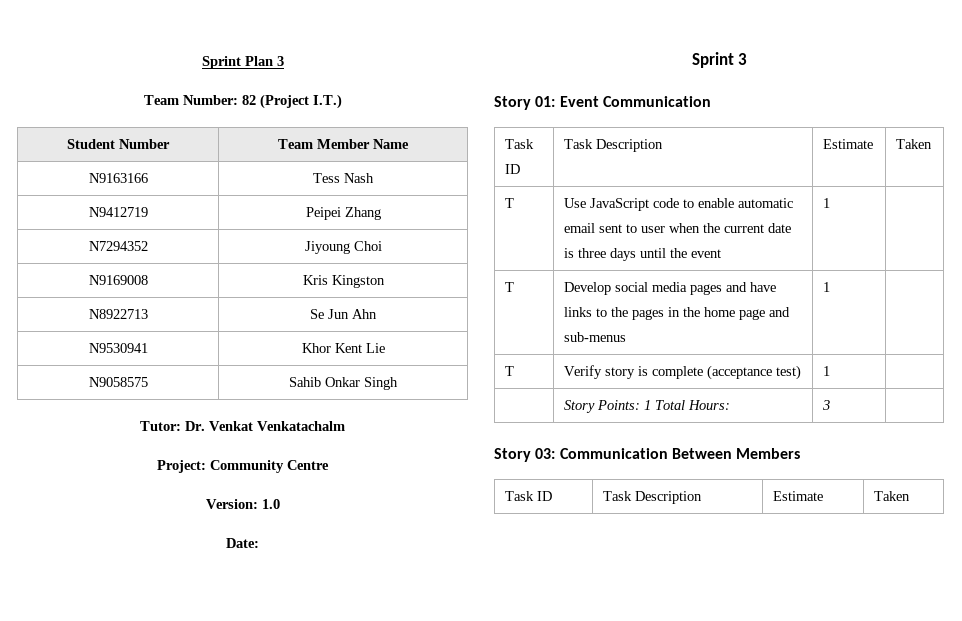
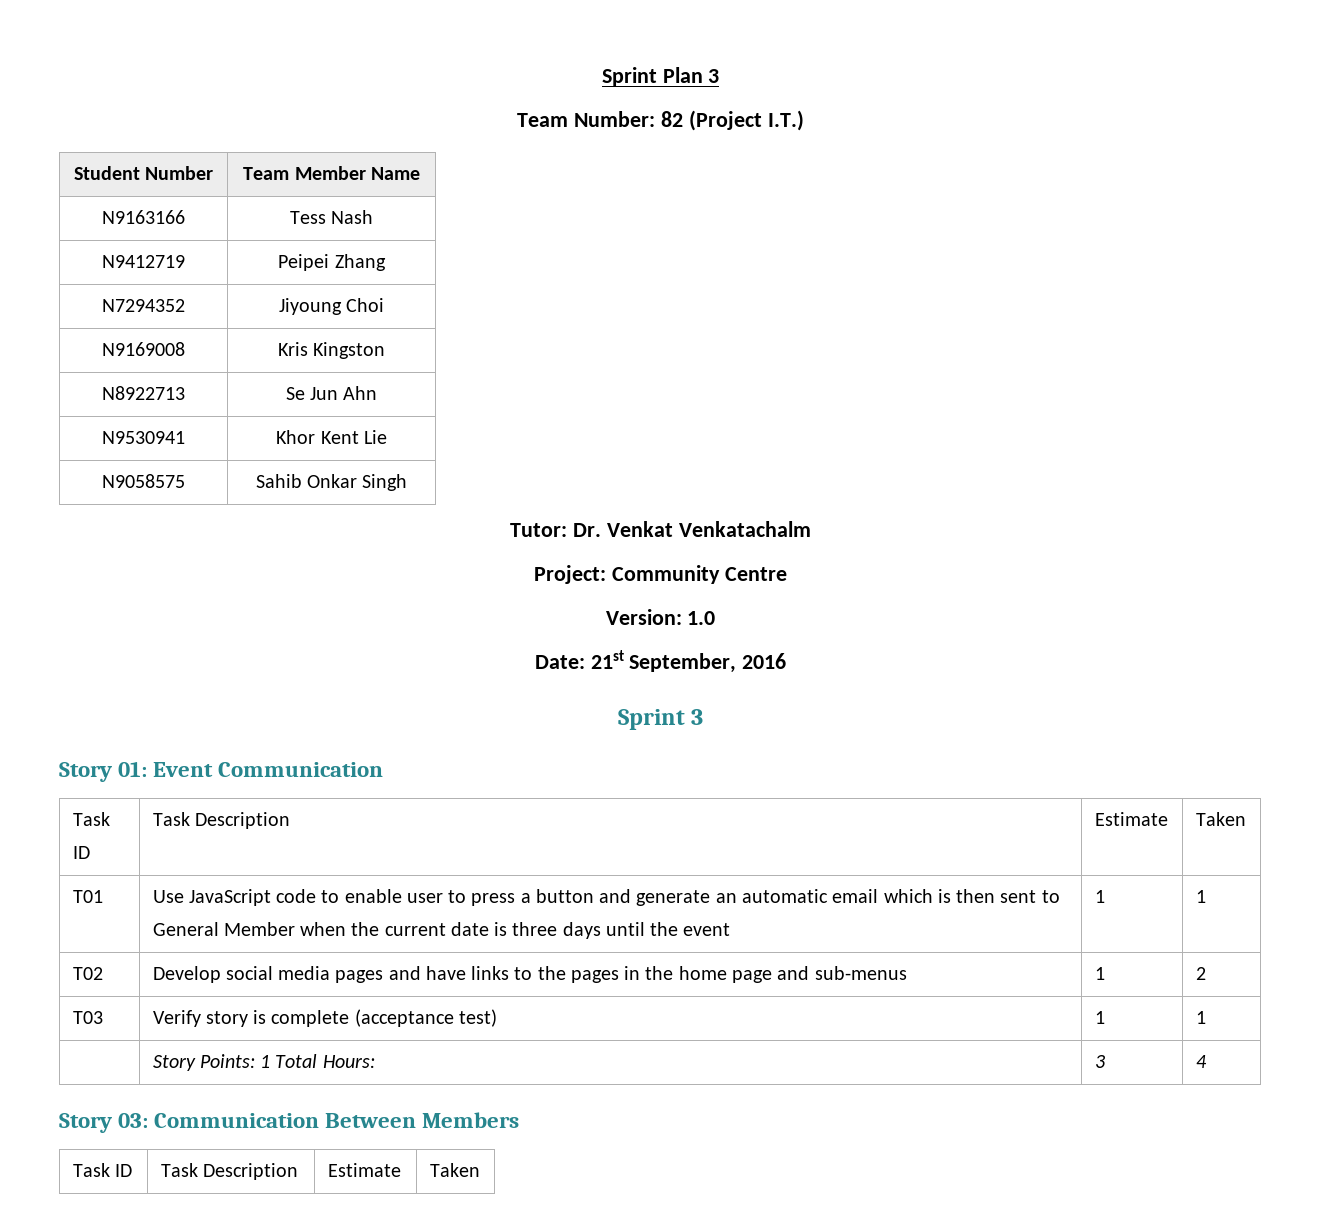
- Date:
+ Date: 21st September, 2016
- T | Use JavaScript code to enable automatic email sent to user when the current date is three days until the event | 1 |
- T | Develop social media pages and have links to the pages in the home page and sub-menus | 1 |
- T | Verify story is complete (acceptance test) | 1 |
+ T01 | Use JavaScript code to enable user to press a button and generate an automatic email which is then sent to General Member when the current date is three days until the event | 1 | 1
+ T02 | Develop social media pages and have links to the pages in the home page and sub-menus | 1 | 2
+ T03 | Verify story is complete (acceptance test) | 1 | 1
- | Story Points: 1 Total Hours: | 3 |
+ | Story Points: 1 Total Hours: | 3 | 4

